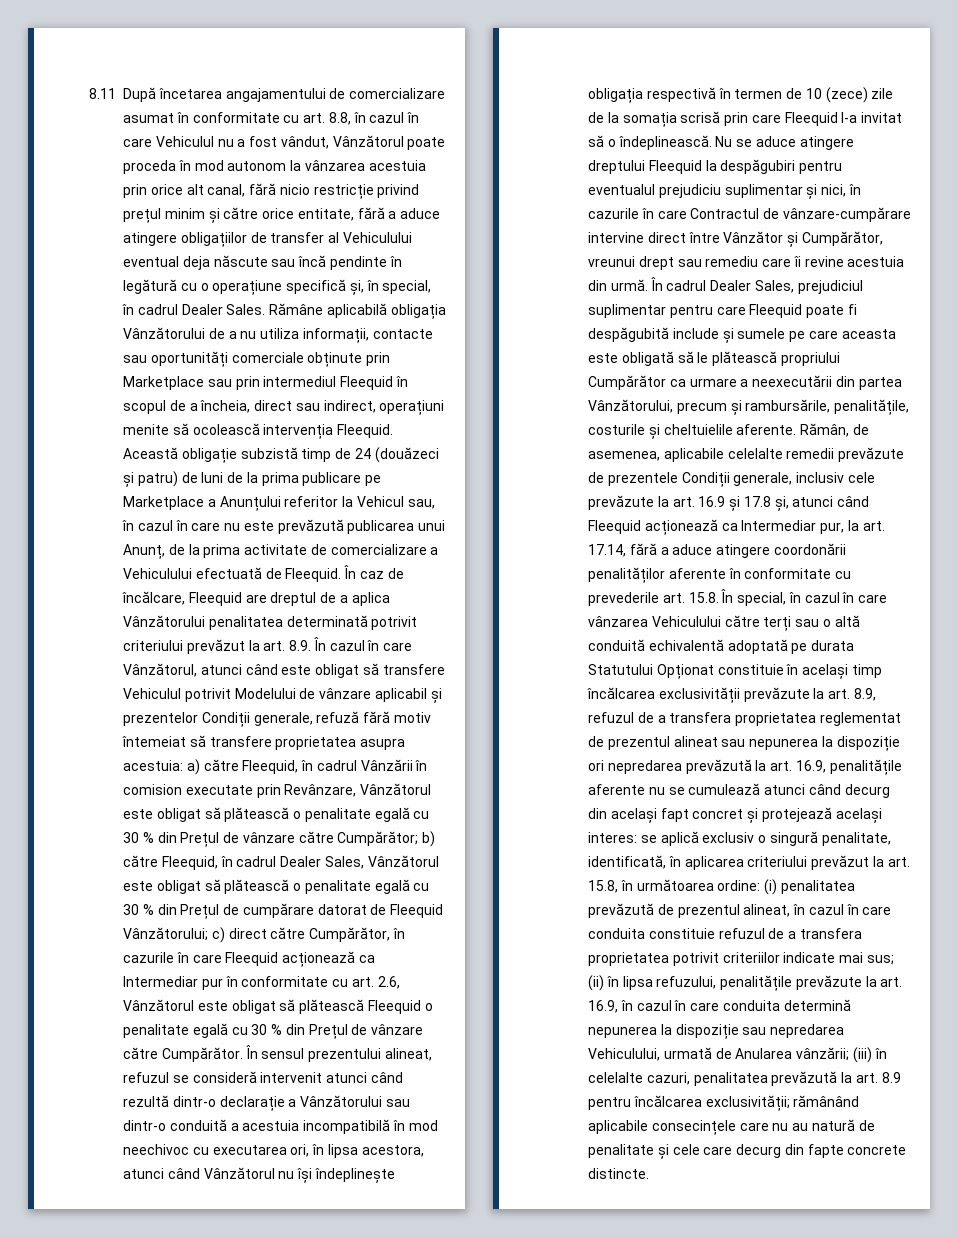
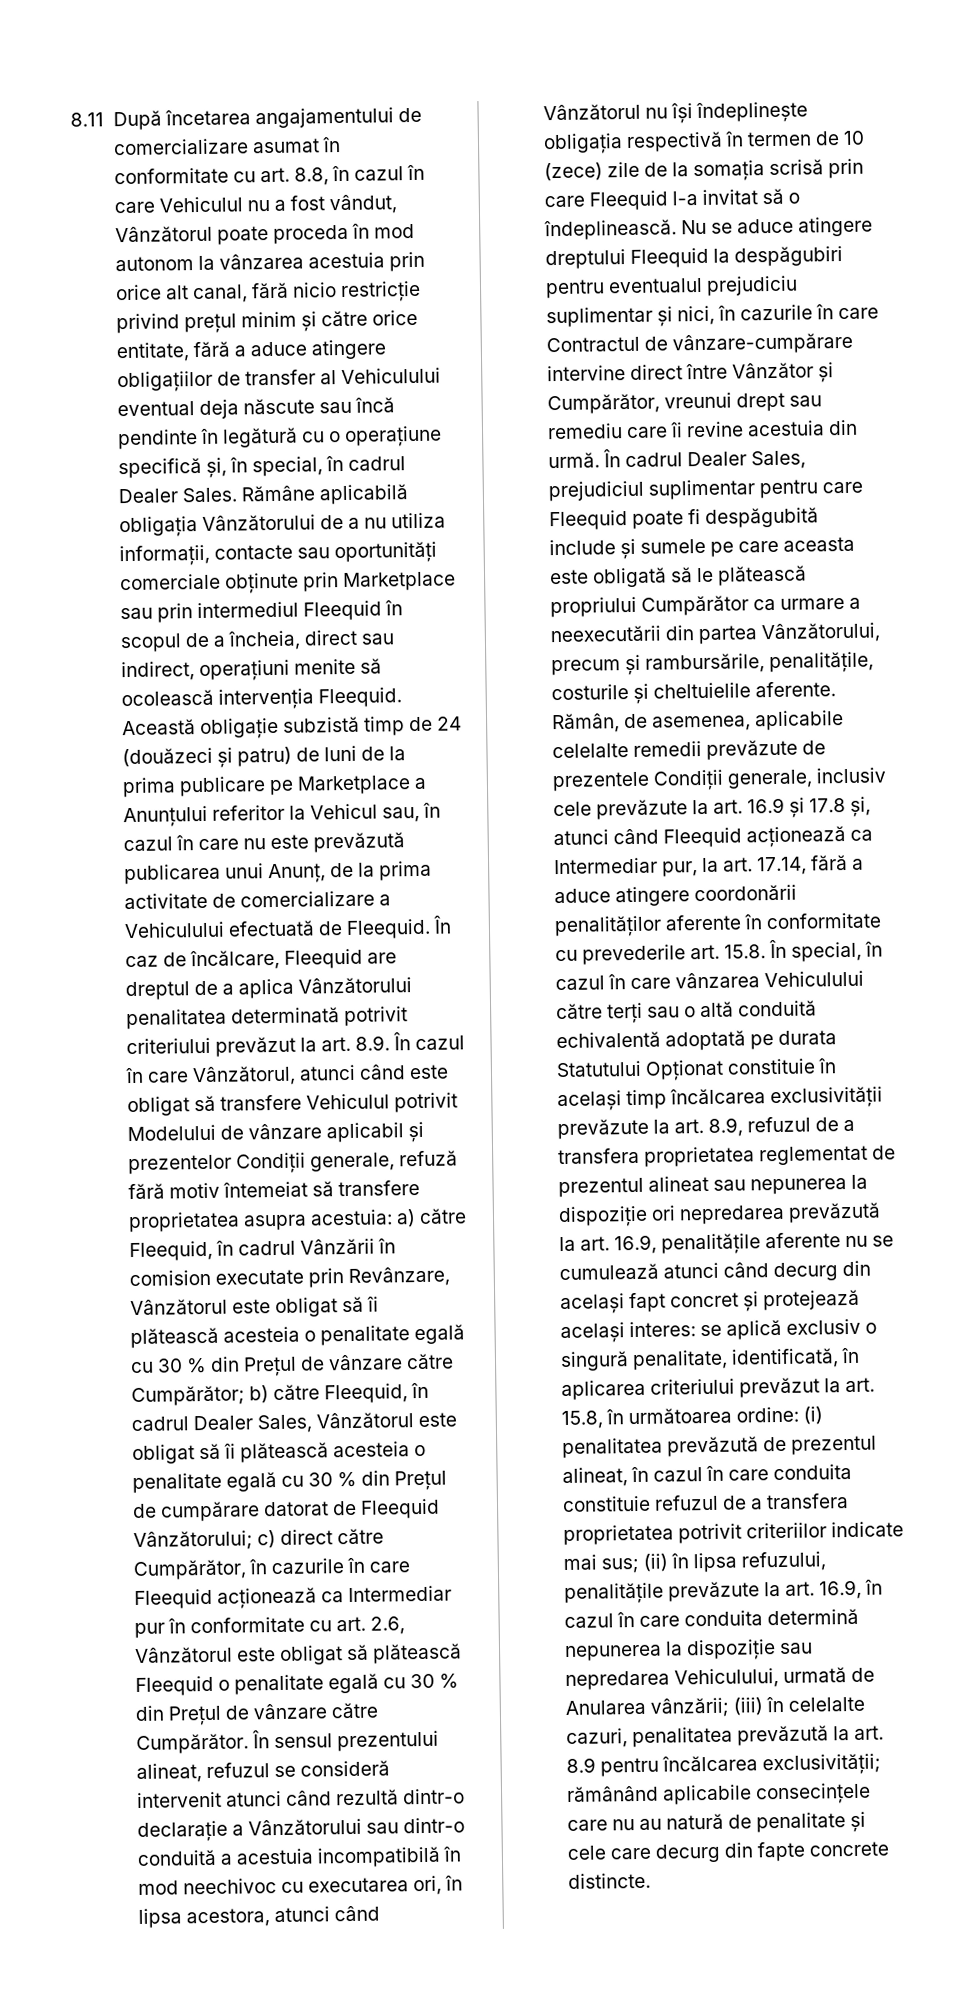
- a) către Fleequid, în cadrul Vânzării în comision executate prin Revânzare, Vânzătorul este obligat să plătească o penalitate egală cu 30 % din Prețul de vânzare către Cumpărător;
+ a) către Fleequid, în cadrul Vânzării în comision executate prin Revânzare, Vânzătorul este obligat să îi plătească acesteia o penalitate egală cu 30 % din Prețul de vânzare către Cumpărător;
- b) către Fleequid, în cadrul Dealer Sales, Vânzătorul este obligat să plătească o penalitate egală cu 30 % din Prețul de cumpărare datorat de Fleequid Vânzătorului;
+ b) către Fleequid, în cadrul Dealer Sales, Vânzătorul este obligat să îi plătească acesteia o penalitate egală cu 30 % din Prețul de cumpărare datorat de Fleequid Vânzătorului;

